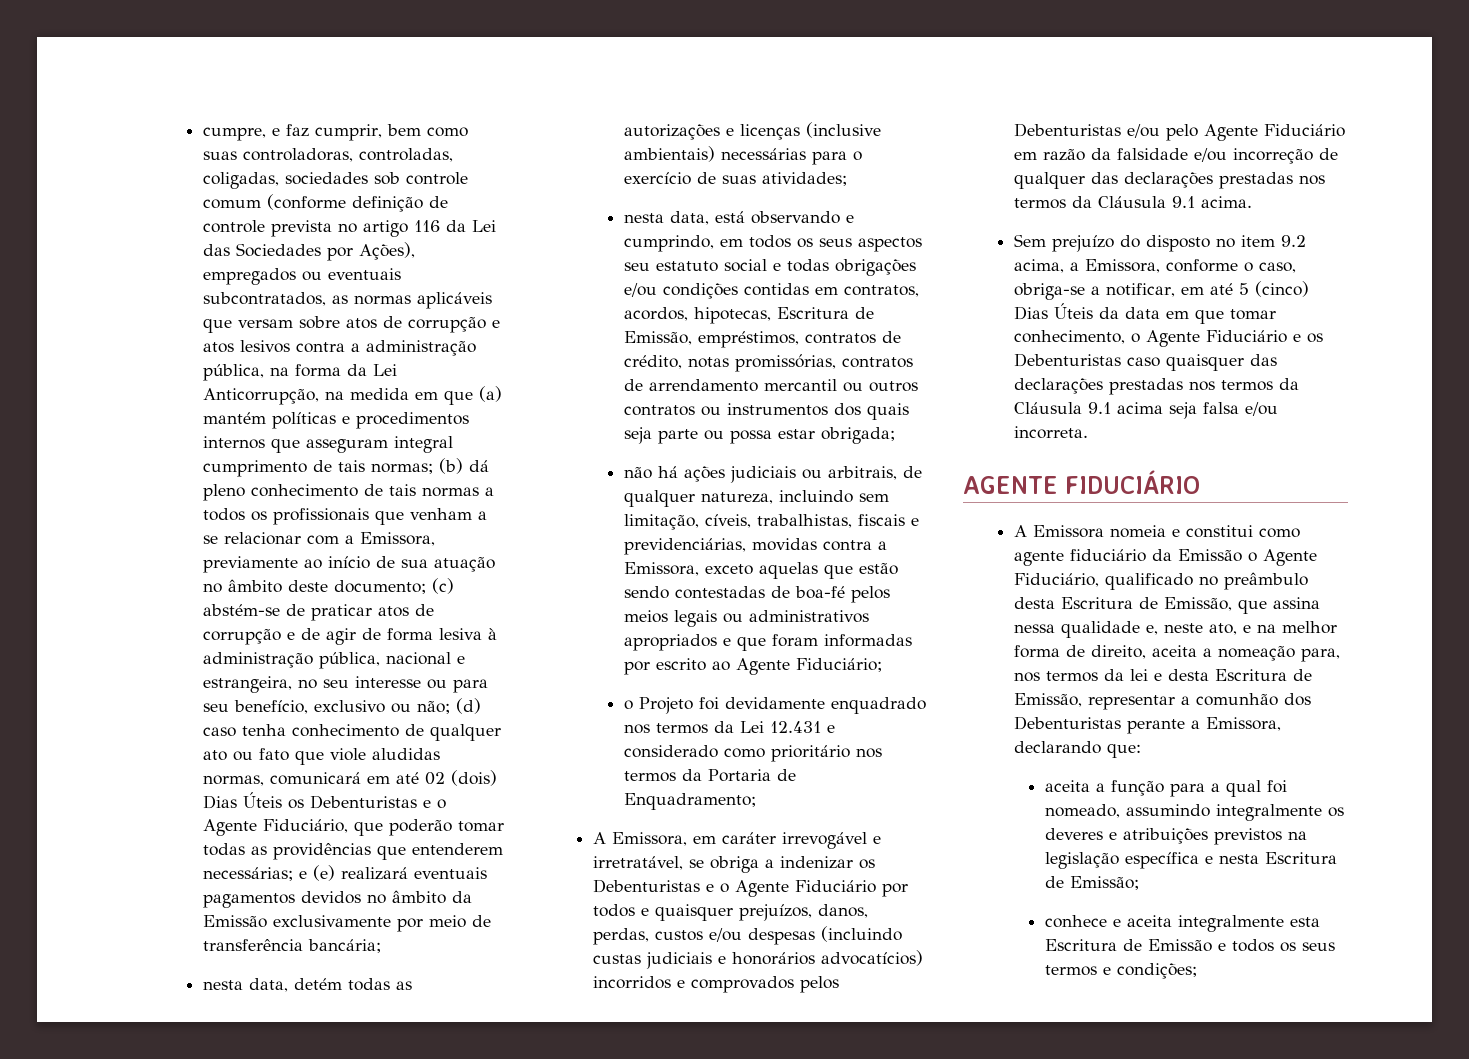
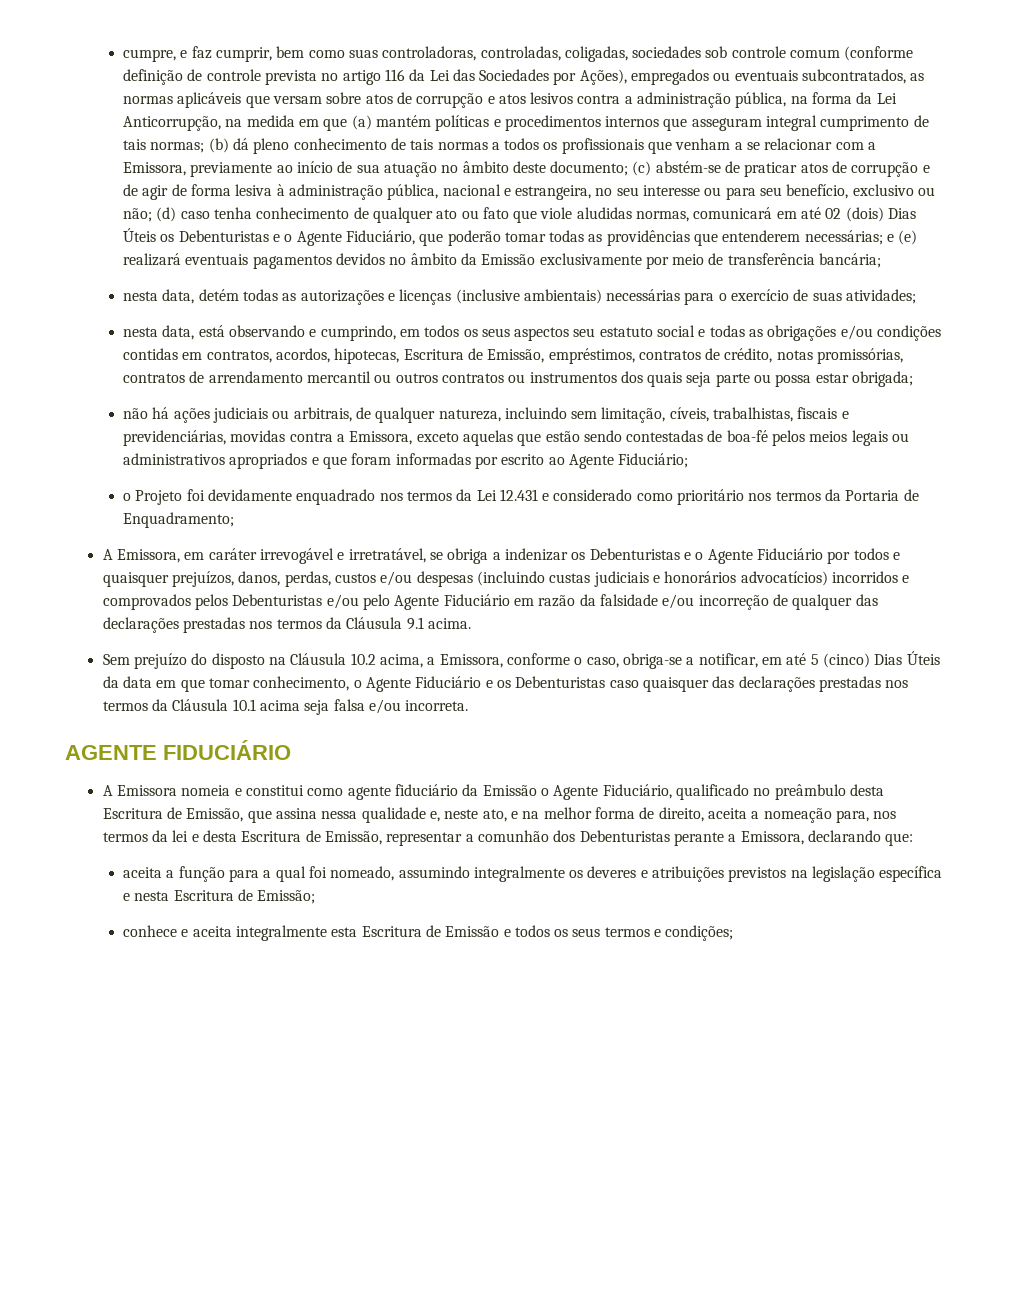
- nesta data, está observando e cumprindo, em todos os seus aspectos seu estatuto social e todas obrigações e/ou condições contidas em contratos, acordos, hipotecas, Escritura de Emissão, empréstimos, contratos de crédito, notas promissórias, contratos de arrendamento mercantil ou outros contratos ou instrumentos dos quais seja parte ou possa estar obrigada;
+ nesta data, está observando e cumprindo, em todos os seus aspectos seu estatuto social e todas as obrigações e/ou condições contidas em contratos, acordos, hipotecas, Escritura de Emissão, empréstimos, contratos de crédito, notas promissórias, contratos de arrendamento mercantil ou outros contratos ou instrumentos dos quais seja parte ou possa estar obrigada;
- Sem prejuízo do disposto no item 9.2 acima, a Emissora, conforme o caso, obriga-se a notificar, em até 5 (cinco) Dias Úteis da data em que tomar conhecimento, o Agente Fiduciário e os Debenturistas caso quaisquer das declarações prestadas nos termos da Cláusula 9.1 acima seja falsa e/ou incorreta.
+ Sem prejuízo do disposto na Cláusula 10.2 acima, a Emissora, conforme o caso, obriga-se a notificar, em até 5 (cinco) Dias Úteis da data em que tomar conhecimento, o Agente Fiduciário e os Debenturistas caso quaisquer das declarações prestadas nos termos da Cláusula 10.1 acima seja falsa e/ou incorreta.

